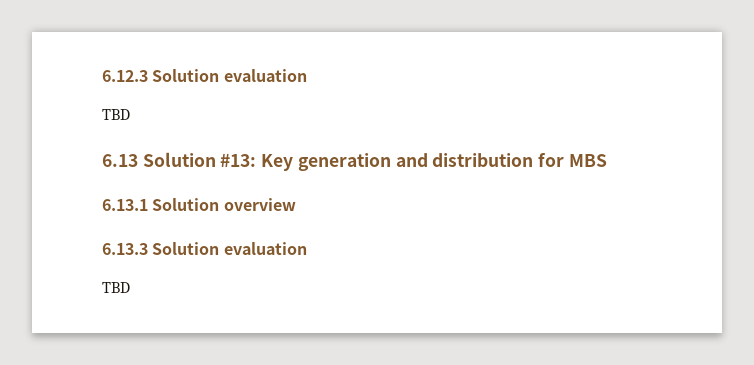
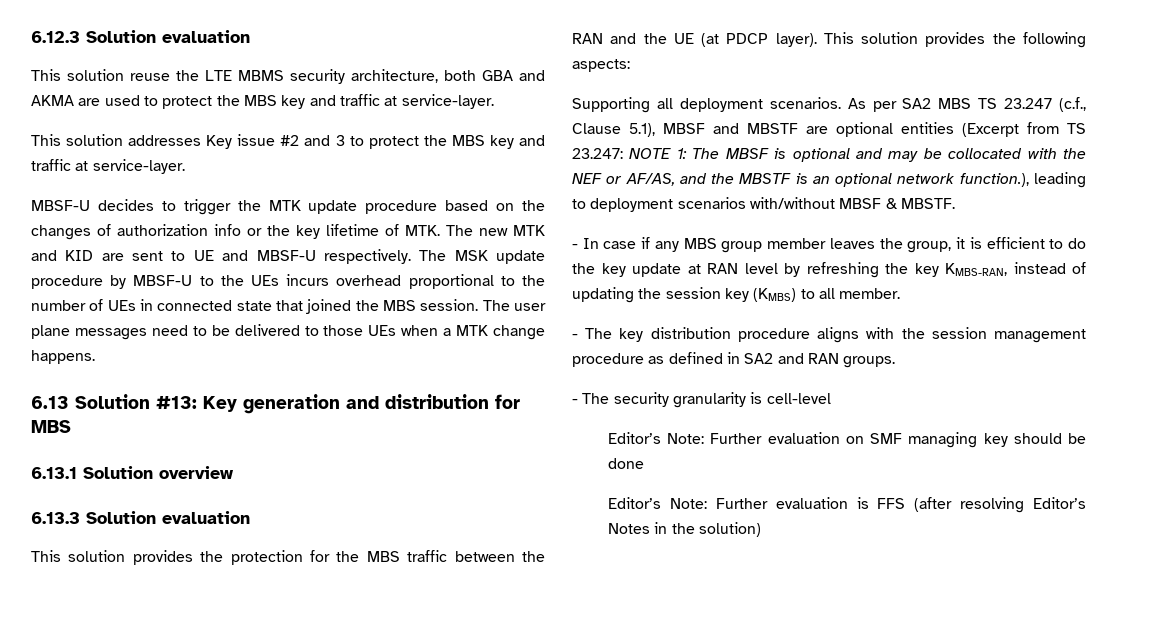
  6.12.3 Solution evaluation
- TBD
+ This solution reuse the LTE MBMS security architecture, both GBA and AKMA are used to protect the MBS key and traffic at service-layer.
+ This solution addresses Key issue #2 and 3 to protect the MBS key and traffic at service-layer.
+ MBSF-U decides to trigger the MTK update procedure based on the changes of authorization info or the key lifetime of MTK. The new MTK and KID are sent to UE and MBSF-U respectively. The MSK update procedure by MBSF-U to the UEs incurs overhead proportional to the number of UEs in connected state that joined the MBS session. The user plane messages need to be delivered to those UEs when a MTK change happens.
  6.13.3 Solution evaluation
- TBD
+ This solution provides the protection for the MBS traffic between the RAN and the UE (at PDCP layer). This solution provides the following aspects:
+ Supporting all deployment scenarios. As per SA2 MBS TS 23.247 (c.f., Clause 5.1), MBSF and MBSTF are optional entities (Excerpt from TS 23.247: NOTE 1: The MBSF is optional and may be collocated with the NEF or AF/AS, and the MBSTF is an optional network function.), leading to deployment scenarios with/without MBSF & MBSTF.
+ - In case if any MBS group member leaves the group, it is efficient to do the key update at RAN level by refreshing the key KMBS-RAN, instead of updating the session key (KMBS) to all member.
+ - The key distribution procedure aligns with the session management procedure as defined in SA2 and RAN groups.
+ - The security granularity is cell-level
+ Editor’s Note: Further evaluation on SMF managing key should be done
+ Editor’s Note: Further evaluation is FFS (after resolving Editor’s Notes in the solution)

